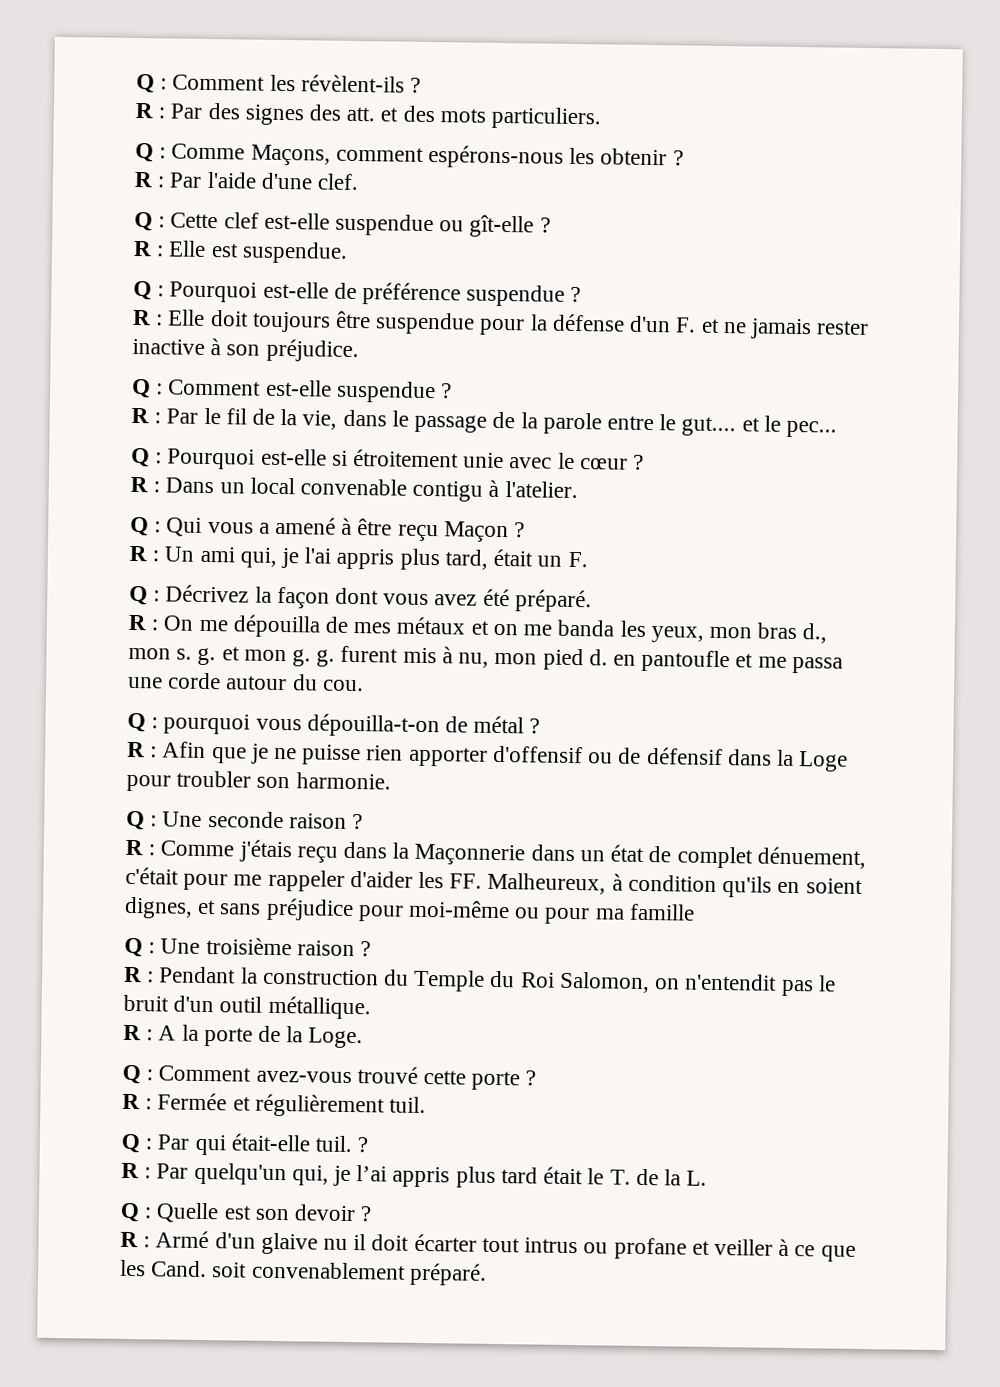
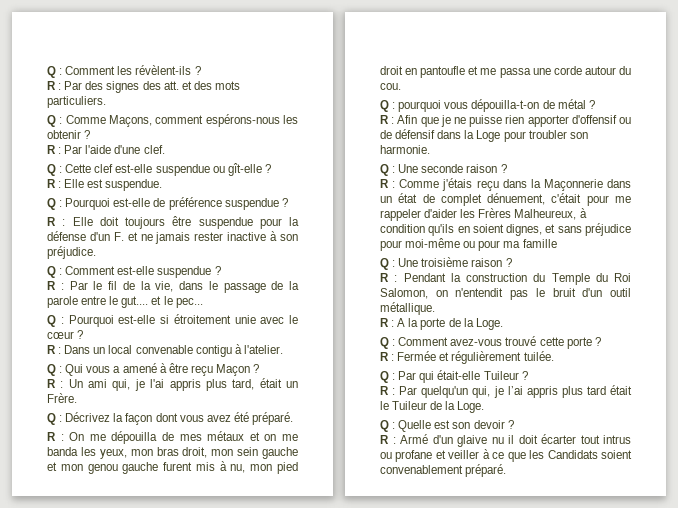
- R : Un ami qui, je l'ai appris plus tard, était un F.
+ R : Un ami qui, je l'ai appris plus tard, était un Frère.
- R : On me dépouilla de mes métaux et on me banda les yeux, mon bras d., mon s. g. et mon g. g. furent mis à nu, mon pied d. en pantoufle et me passa une corde autour du cou.
+ R : On me dépouilla de mes métaux et on me banda les yeux, mon bras droit, mon sein gauche et mon genou gauche furent mis à nu, mon pied droit en pantoufle et me passa une corde autour du cou.
- R : Comme j'étais reçu dans la Maçonnerie dans un état de complet dénuement, c'était pour me rappeler d'aider les FF. Malheureux, à condition qu'ils en soient dignes, et sans préjudice pour moi-même ou pour ma famille
+ R : Comme j'étais reçu dans la Maçonnerie dans un état de complet dénuement, c'était pour me rappeler d'aider les Frères Malheureux, à condition qu'ils en soient dignes, et sans préjudice pour moi-même ou pour ma famille
- R : Fermée et régulièrement tuil.
+ R : Fermée et régulièrement tuilée.
- Q : Par qui était-elle tuil. ?
+ Q : Par qui était-elle Tuileur ?
- R : Par quelqu'un qui, je l’ai appris plus tard était le T. de la L.
+ R : Par quelqu'un qui, je l’ai appris plus tard était le Tuileur de la Loge.
- R : Armé d'un glaive nu il doit écarter tout intrus ou profane et veiller à ce que les Cand. soit convenablement préparé.
+ R : Armé d'un glaive nu il doit écarter tout intrus ou profane et veiller à ce que les Candidats soient convenablement préparé.

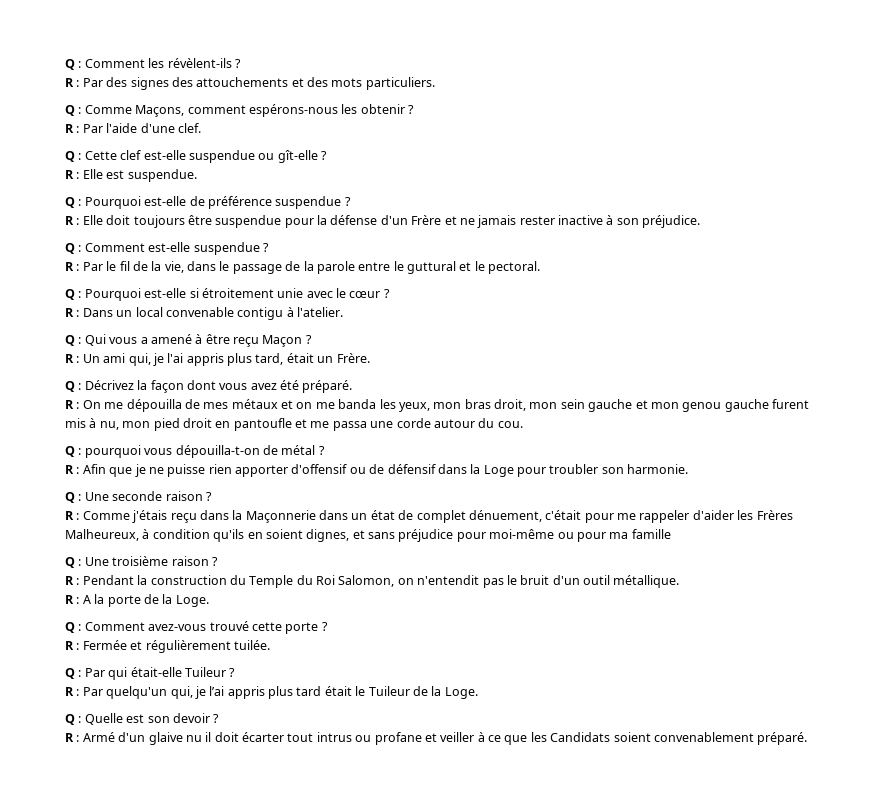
- R : Par des signes des att. et des mots particuliers.
+ R : Par des signes des attouchements et des mots particuliers.
- R : Elle doit toujours être suspendue pour la défense d'un F. et ne jamais rester inactive à son préjudice.
+ R : Elle doit toujours être suspendue pour la défense d'un Frère et ne jamais rester inactive à son préjudice.
- R : Par le fil de la vie, dans le passage de la parole entre le gut.... et le pec...
+ R : Par le fil de la vie, dans le passage de la parole entre le guttural et le pectoral.

